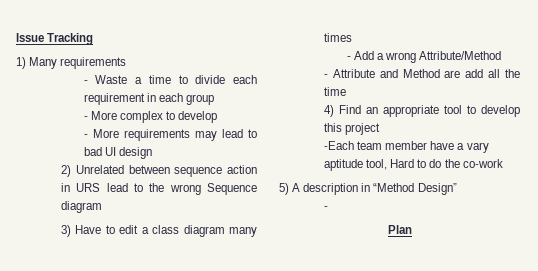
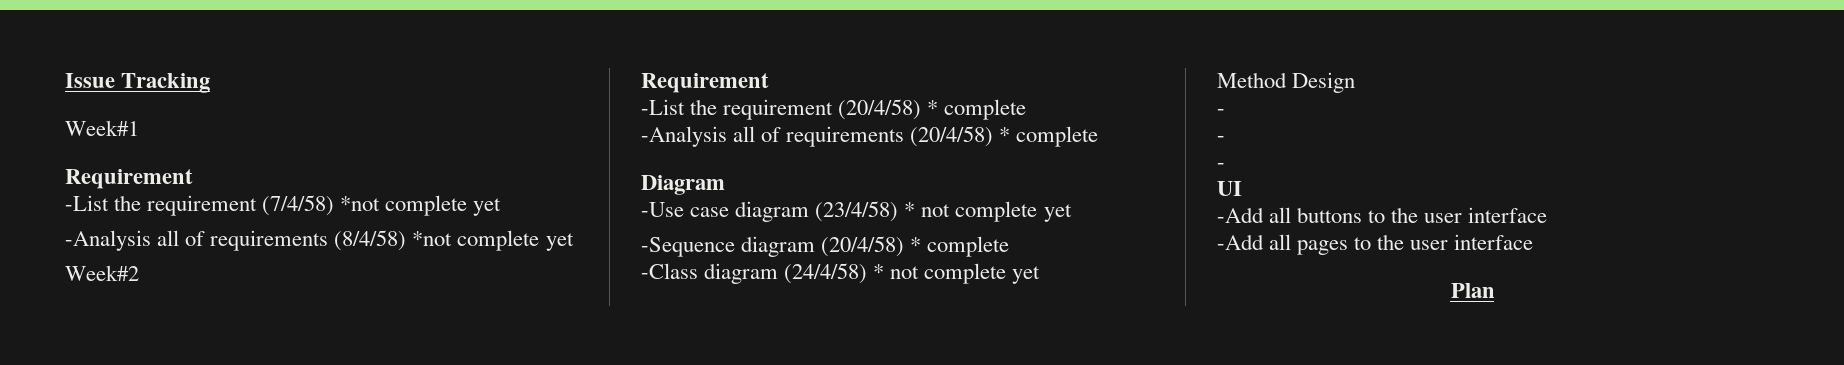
- 1) Many requirements
- - Waste a time to divide each requirement in each group
- - More complex to develop
- - More requirements may lead to bad UI design
- 2) Unrelated between sequence action in URS lead to the wrong Sequence diagram
- 3) Have to edit a class diagram many times
- - Add a wrong Attribute/Method
- - Attribute and Method are add all the time
- 4) Find an appropriate tool to develop this project
- -Each team member have a vary aptitude tool, Hard to do the co-work
- 5) A description in “Method Design”
+ Week#1
+ Requirement
+ -List the requirement (7/4/58) *not complete yet
+ -Analysis all of requirements (8/4/58) *not complete yet
+ Week#2
+ Requirement
+ -List the requirement (20/4/58) * complete
+ -Analysis all of requirements (20/4/58) * complete
+ Diagram
+ -Use case diagram (23/4/58) * not complete yet
+ -Sequence diagram (20/4/58) * complete
+ -Class diagram (24/4/58) * not complete yet
+ Method Design
  -
+ -
+ -
+ UI
+ -Add all buttons to the user interface
+ -Add all pages to the user interface

